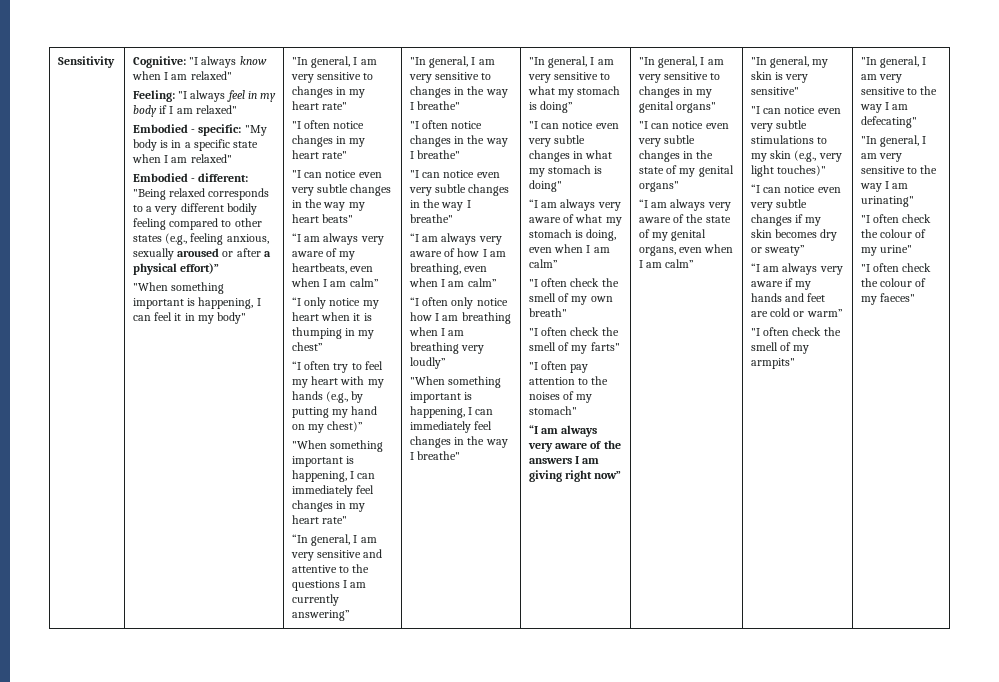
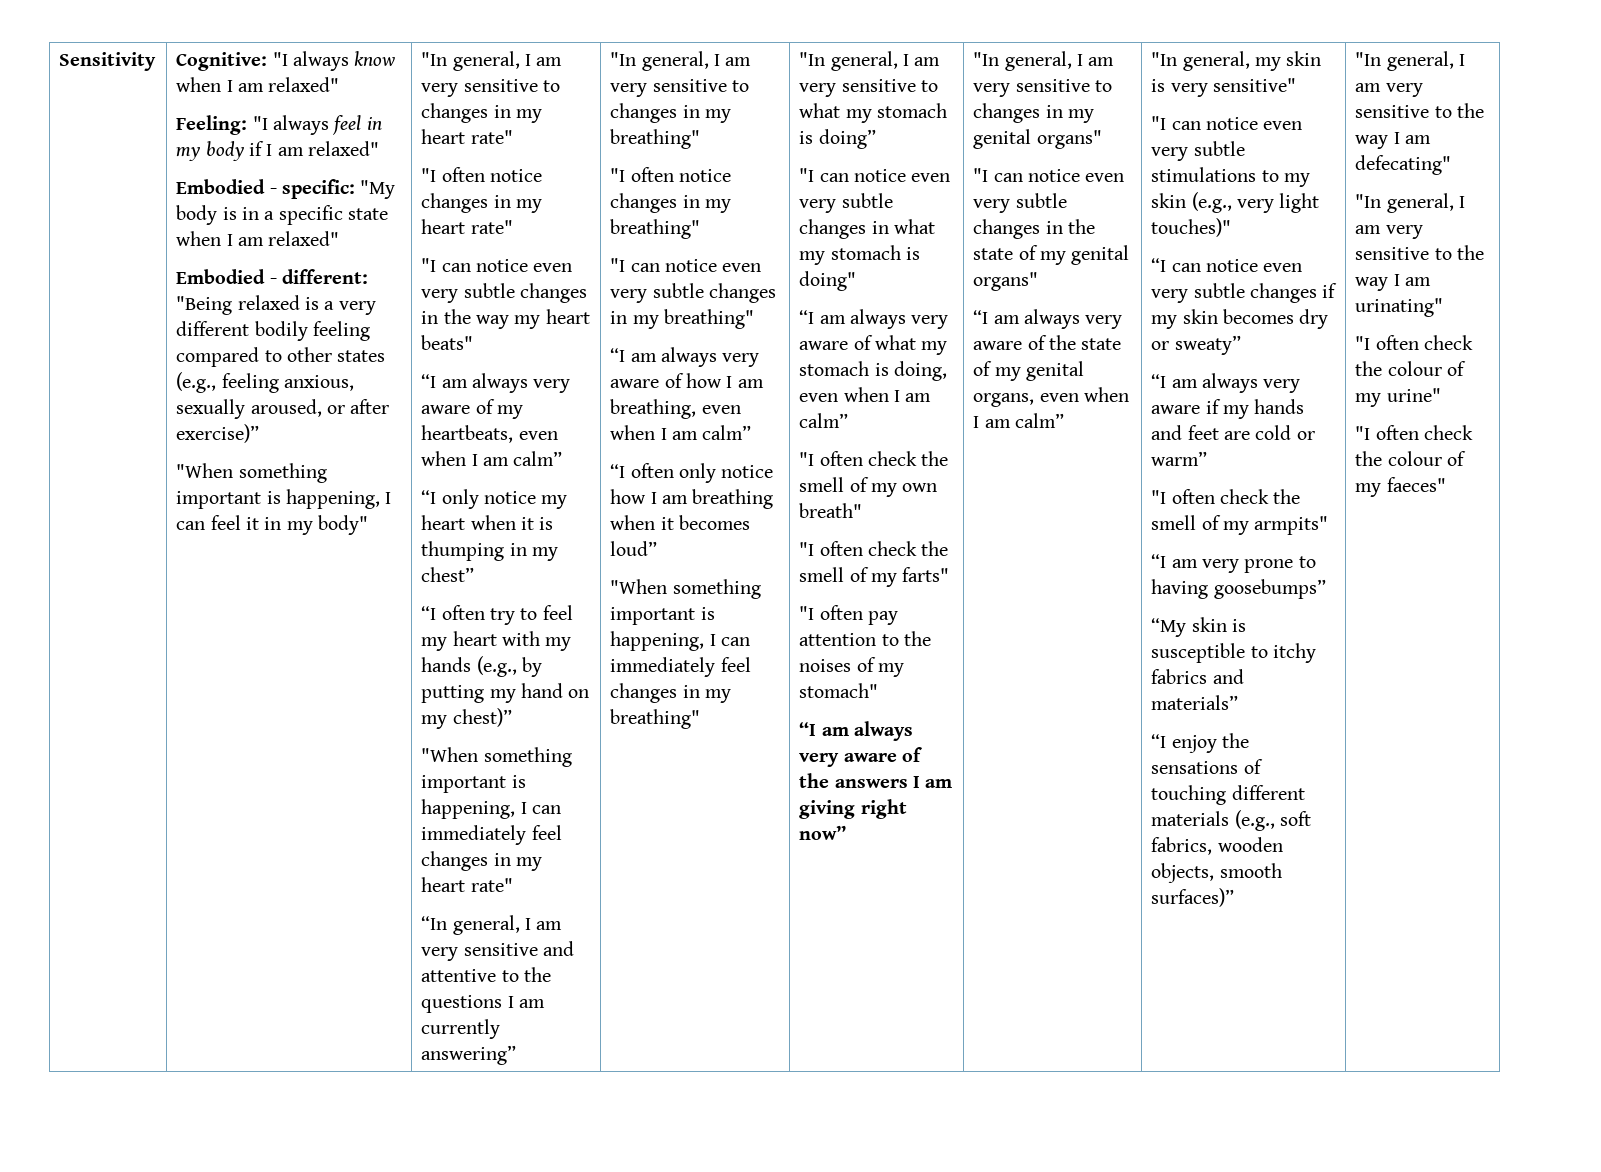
- Embodied - different: "Being relaxed corresponds to a very different bodily feeling compared to other states (e.g., feeling anxious, sexually aroused or after a physical effort)”
+ Embodied - different: "Being relaxed is a very different bodily feeling compared to other states (e.g., feeling anxious, sexually aroused, or after exercise)”
- "In general, I am very sensitive to changes in the way I breathe"
- "I often notice changes in the way I breathe"
- "I can notice even very subtle changes in the way I breathe"
+ "In general, I am very sensitive to changes in my breathing"
+ "I often notice changes in my breathing"
+ "I can notice even very subtle changes in my breathing"
- “I often only notice how I am breathing when I am breathing very loudly”
+ “I often only notice how I am breathing when it becomes loud”
- "When something important is happening, I can immediately feel changes in the way I breathe"
+ "When something important is happening, I can immediately feel changes in my breathing"
+ “I am very prone to having goosebumps”
+ “My skin is susceptible to itchy fabrics and materials”
+ “I enjoy the sensations of touching different materials (e.g., soft fabrics, wooden objects, smooth surfaces)”

